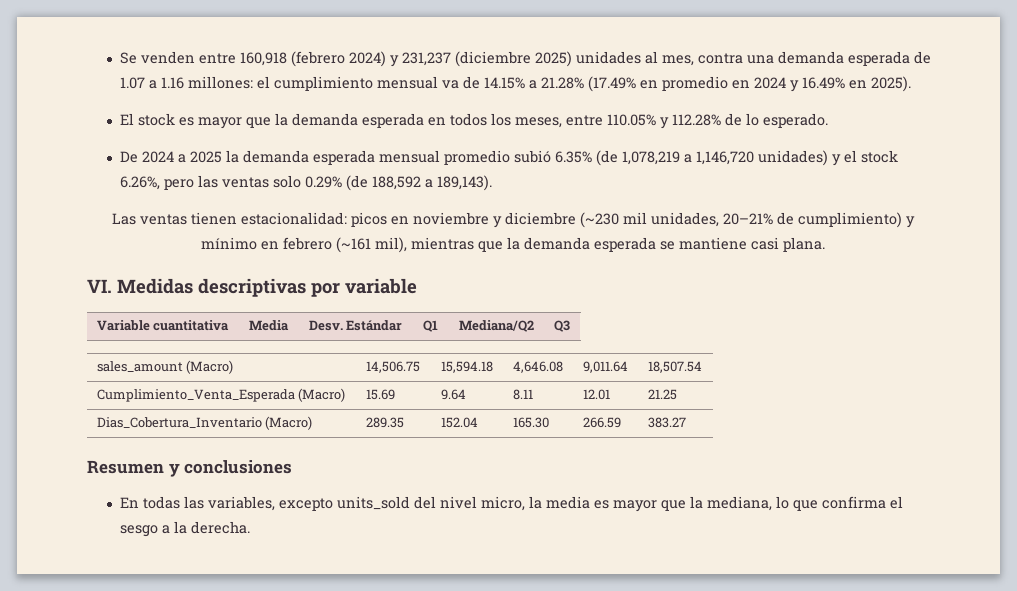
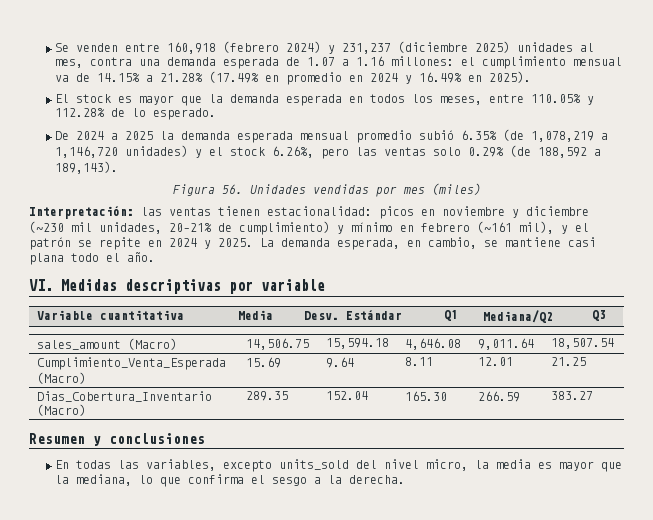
- Las ventas tienen estacionalidad: picos en noviembre y diciembre (~230 mil unidades, 20–21% de cumplimiento) y mínimo en febrero (~161 mil), mientras que la demanda esperada se mantiene casi plana.
+ Figura 56. Unidades vendidas por mes (miles)
+ Interpretación: las ventas tienen estacionalidad: picos en noviembre y diciembre (~230 mil unidades, 20–21% de cumplimiento) y mínimo en febrero (~161 mil), y el patrón se repite en 2024 y 2025. La demanda esperada, en cambio, se mantiene casi plana todo el año.

